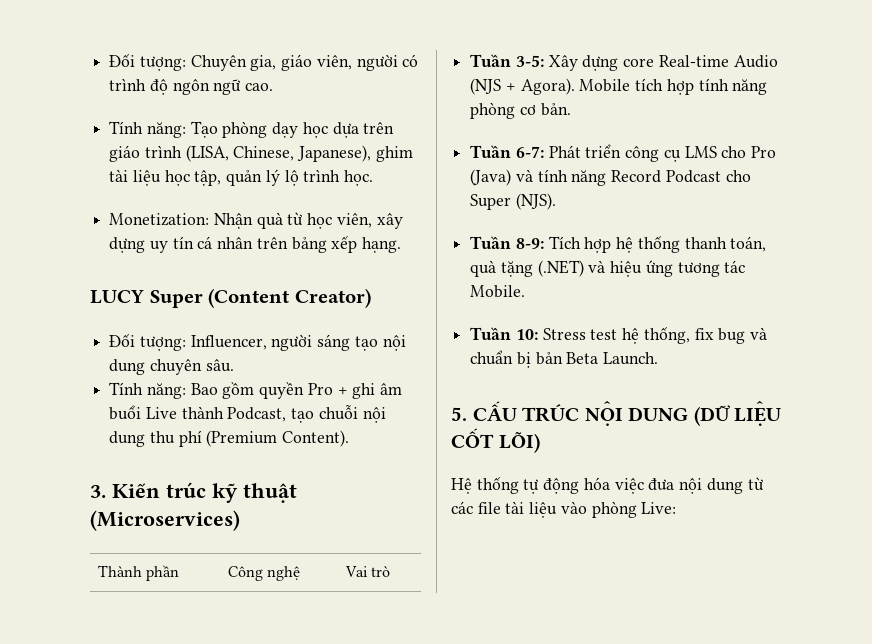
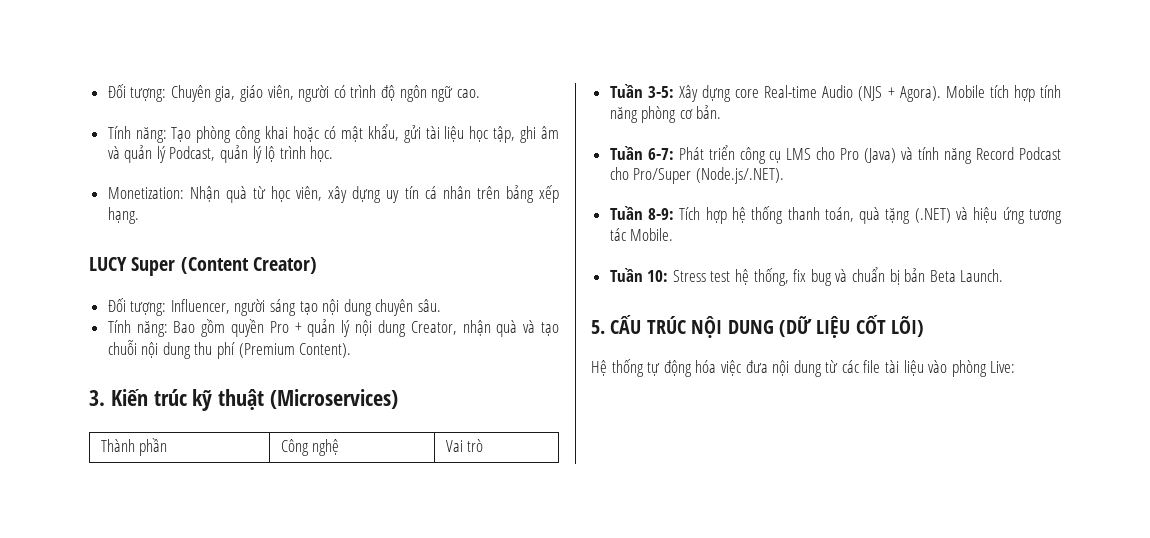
- Tính năng: Tạo phòng dạy học dựa trên giáo trình (LISA, Chinese, Japanese), ghim tài liệu học tập, quản lý lộ trình học.
+ Tính năng: Tạo phòng công khai hoặc có mật khẩu, gửi tài liệu học tập, ghi âm và quản lý Podcast, quản lý lộ trình học.
- Tính năng: Bao gồm quyền Pro + ghi âm buổi Live thành Podcast, tạo chuỗi nội dung thu phí (Premium Content).
+ Tính năng: Bao gồm quyền Pro + quản lý nội dung Creator, nhận quà và tạo chuỗi nội dung thu phí (Premium Content).
- Tuần 6-7: Phát triển công cụ LMS cho Pro (Java) và tính năng Record Podcast cho Super (NJS).
+ Tuần 6-7: Phát triển công cụ LMS cho Pro (Java) và tính năng Record Podcast cho Pro/Super (Node.js/.NET).

